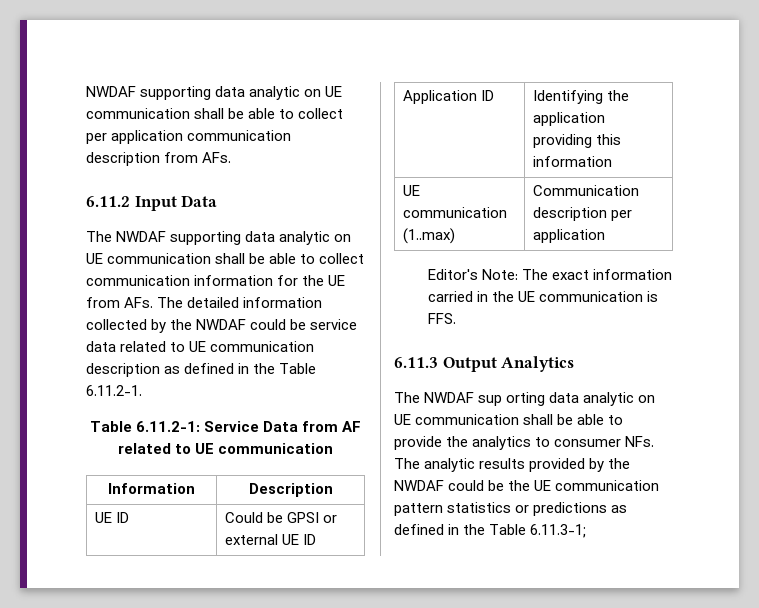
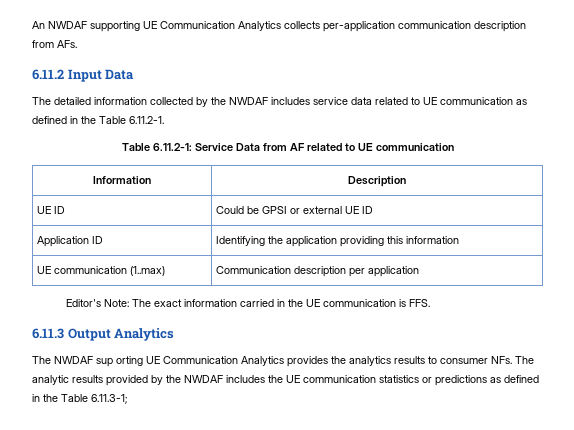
- NWDAF supporting data analytic on UE communication shall be able to collect per application communication description from AFs.
+ An NWDAF supporting UE Communication Analytics collects per-application communication description from AFs.
- The NWDAF supporting data analytic on UE communication shall be able to collect communication information for the UE from AFs. The detailed information collected by the NWDAF could be service data related to UE communication description as defined in the Table 6.11.2-1.
+ The detailed information collected by the NWDAF includes service data related to UE communication as defined in the Table 6.11.2-1.
- The NWDAF sup orting data analytic on UE communication shall be able to provide the analytics to consumer NFs. The analytic results provided by the NWDAF could be the UE communication pattern statistics or predictions as defined in the Table 6.11.3-1;
+ The NWDAF sup orting UE Communication Analytics provides the analytics results to consumer NFs. The analytic results provided by the NWDAF includes the UE communication statistics or predictions as defined in the Table 6.11.3-1;

